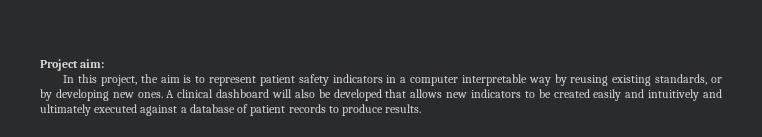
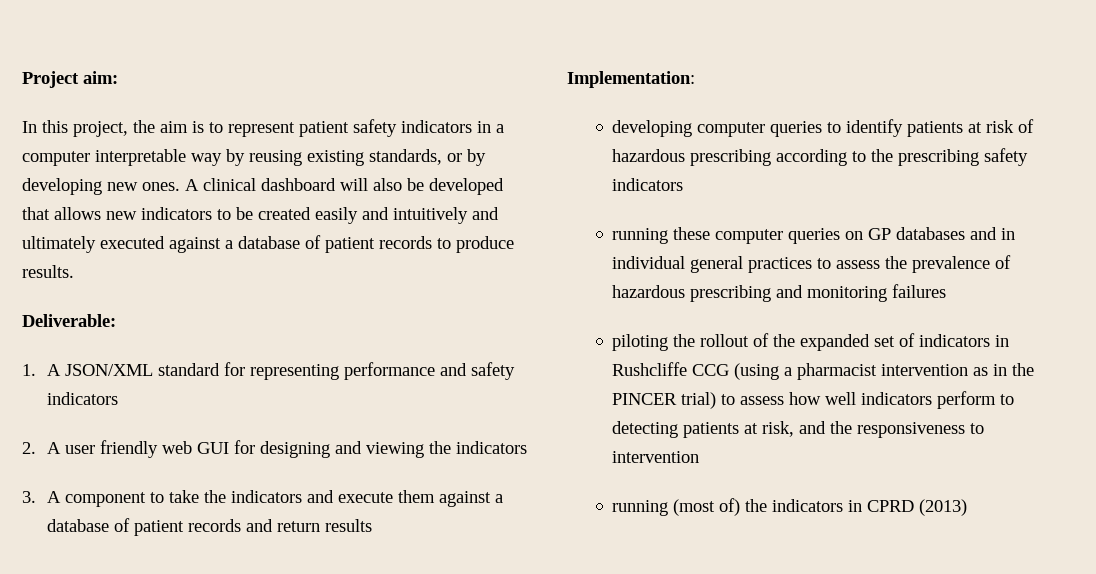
+ Deliverable:
+ 1. A JSON/XML standard for representing performance and safety indicators
+ 2. A user friendly web GUI for designing and viewing the indicators
+ 3. A component to take the indicators and execute them against a database of patient records and return results
+ Implementation:
+ developing computer queries to identify patients at risk of hazardous prescribing according to the prescribing safety indicators
+ running these computer queries on GP databases and in individual general practices to assess the prevalence of hazardous prescribing and monitoring failures
+ piloting the rollout of the expanded set of indicators in Rushcliffe CCG (using a pharmacist intervention as in the PINCER trial) to assess how well indicators perform to detecting patients at risk, and the responsiveness to intervention
+ running (most of) the indicators in CPRD (2013)

